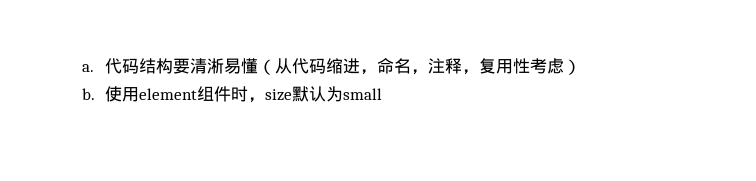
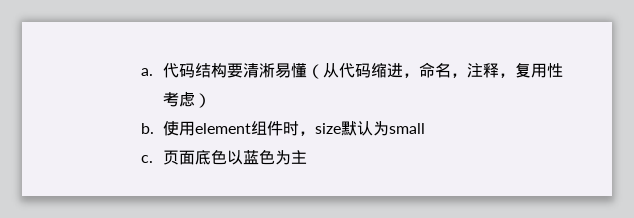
+ c.页面底色以蓝色为主

